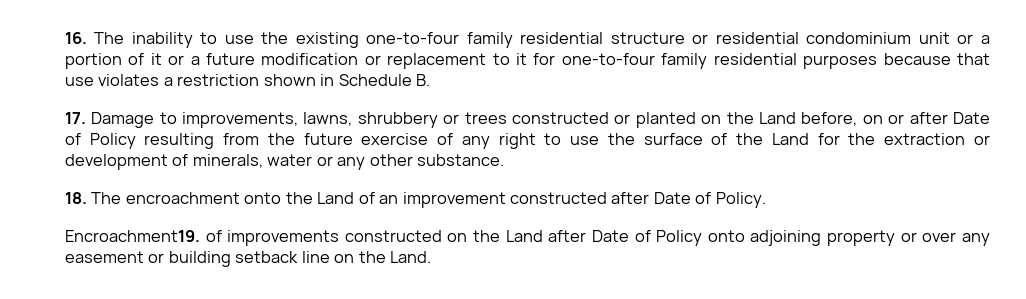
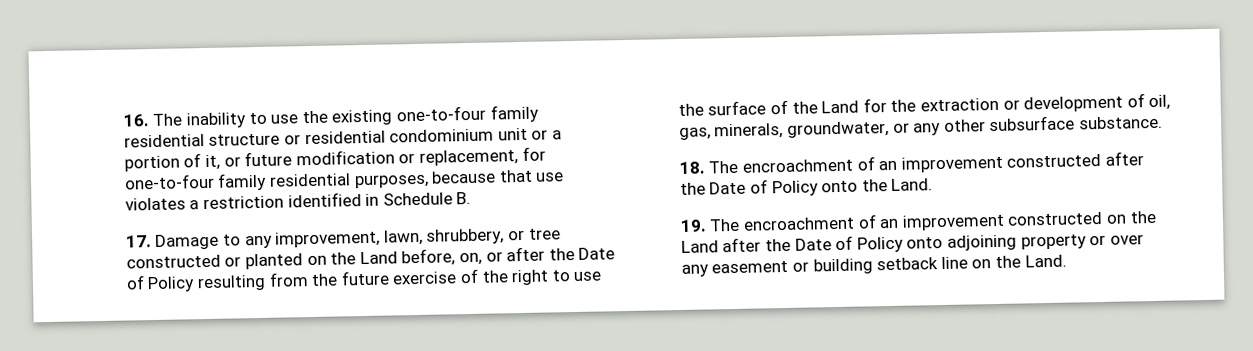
- 16. The inability to use the existing one-to-four family residential structure or residential condominium unit or a portion of it or a future modification or replacement to it for one-to-four family residential purposes because that use violates a restriction shown in Schedule B.
+ 16. The inability to use the existing one-to-four family residential structure or residential condominium unit or a portion of it, or future modification or replacement, for one-to-four family residential purposes, because that use violates a restriction identified in Schedule B.
- 17. Damage to improvements, lawns, shrubbery or trees constructed or planted on the Land before, on or after Date of Policy resulting from the future exercise of any right to use the surface of the Land for the extraction or development of minerals, water or any other substance.
+ 17. Damage to any improvement, lawn, shrubbery, or tree constructed or planted on the Land before, on, or after the Date of Policy resulting from the future exercise of the right to use the surface of the Land for the extraction or development of oil, gas, minerals, groundwater, or any other subsurface substance.
- 18. The encroachment onto the Land of an improvement constructed after Date of Policy.
- Encroachment19. of improvements constructed on the Land after Date of Policy onto adjoining property or over any easement or building setback line on the Land.
+ 18. The encroachment of an improvement constructed after the Date of Policy onto the Land.
+ 19. The encroachment of an improvement constructed on the Land after the Date of Policy onto adjoining property or over any easement or building setback line on the Land.

